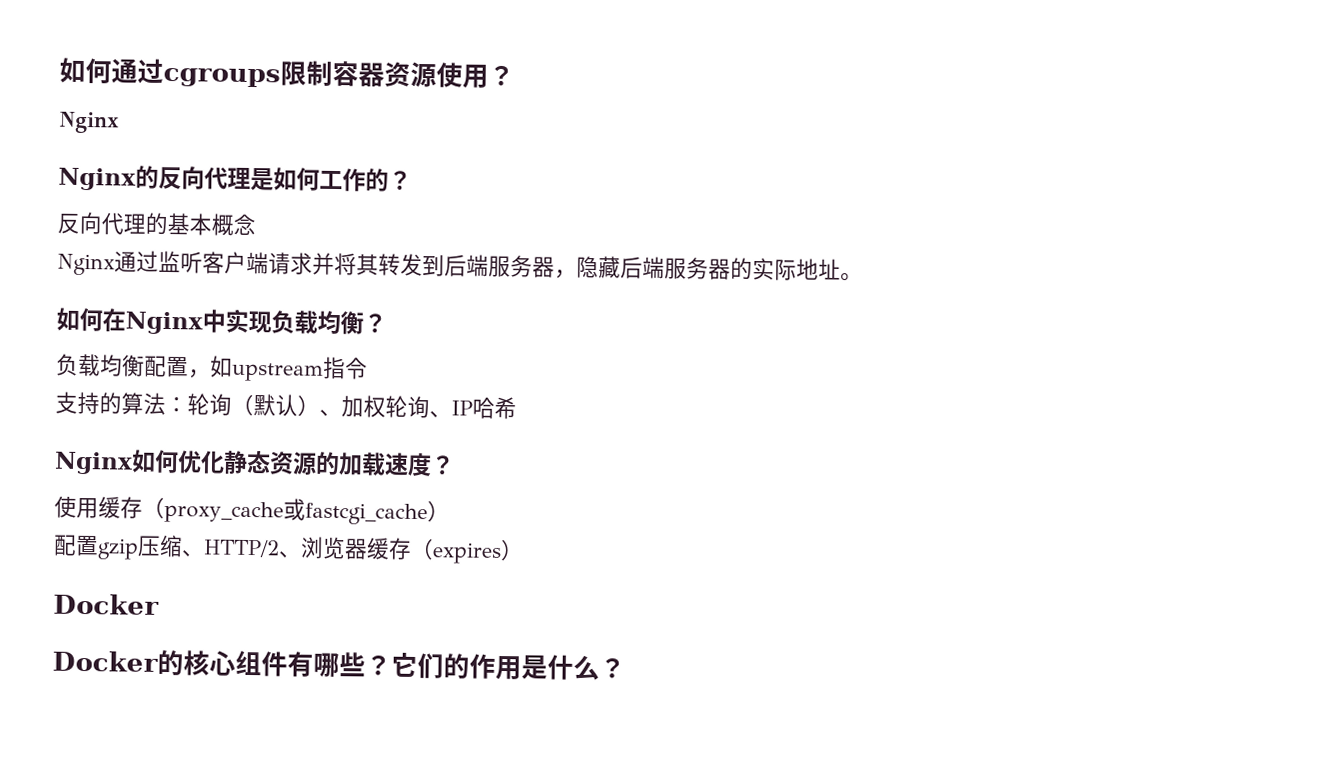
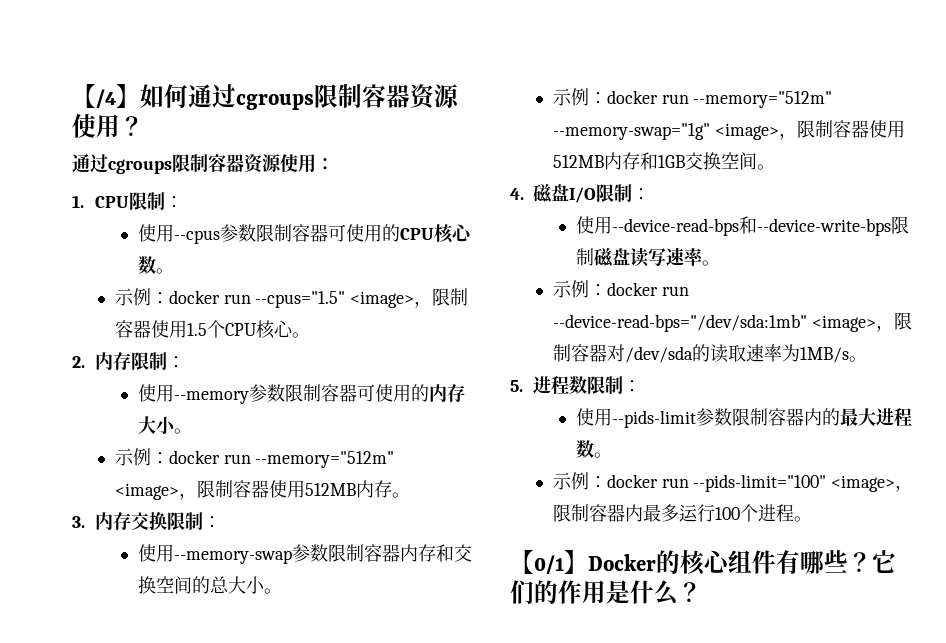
- 如何通过cgroups限制容器资源使用？
- Nginx
- Nginx的反向代理是如何工作的？
- 反向代理的基本概念
- Nginx通过监听客户端请求并将其转发到后端服务器，隐藏后端服务器的实际地址。
- 如何在Nginx中实现负载均衡？
- 负载均衡配置，如upstream指令
- 支持的算法：轮询（默认）、加权轮询、IP哈希
- Nginx如何优化静态资源的加载速度？
- 使用缓存（proxy_cache或fastcgi_cache）
- 配置gzip压缩、HTTP/2、浏览器缓存（expires）
- Docker
- Docker的核心组件有哪些？
+ 【/4】如何通过cgroups限制容器资源使用？
+ 通过cgroups限制容器资源使用：
+ 1. CPU限制：
+ 使用--cpus参数限制容器可使用的CPU核心数。
+ 示例：docker run --cpus="1.5" <image>，限制容器使用1.5个CPU核心。
+ 2.内存限制：
+ 使用--memory参数限制容器可使用的内存大小。
+ 示例：docker run --memory="512m" <image>，限制容器使用512MB内存。
+ 3.内存交换限制：
+ 使用--memory-swap参数限制容器内存和交换空间的总大小。
+ 示例：docker run --memory="512m" --memory-swap="1g" <image>，限制容器使用512MB内存和1GB交换空间。
+ 4.磁盘I/O限制：
+ 使用--device-read-bps和--device-write-bps限制磁盘读写速率。
+ 示例：docker run --device-read-bps="/dev/sda:1mb" <image>，限制容器对/dev/sda的读取速率为1MB/s。
+ 5.进程数限制：
+ 使用--pids-limit参数限制容器内的最大进程数。
+ 示例：docker run --pids-limit="100" <image>，限制容器内最多运行100个进程。
+ 【0/1】Docker的核心组件有哪些？

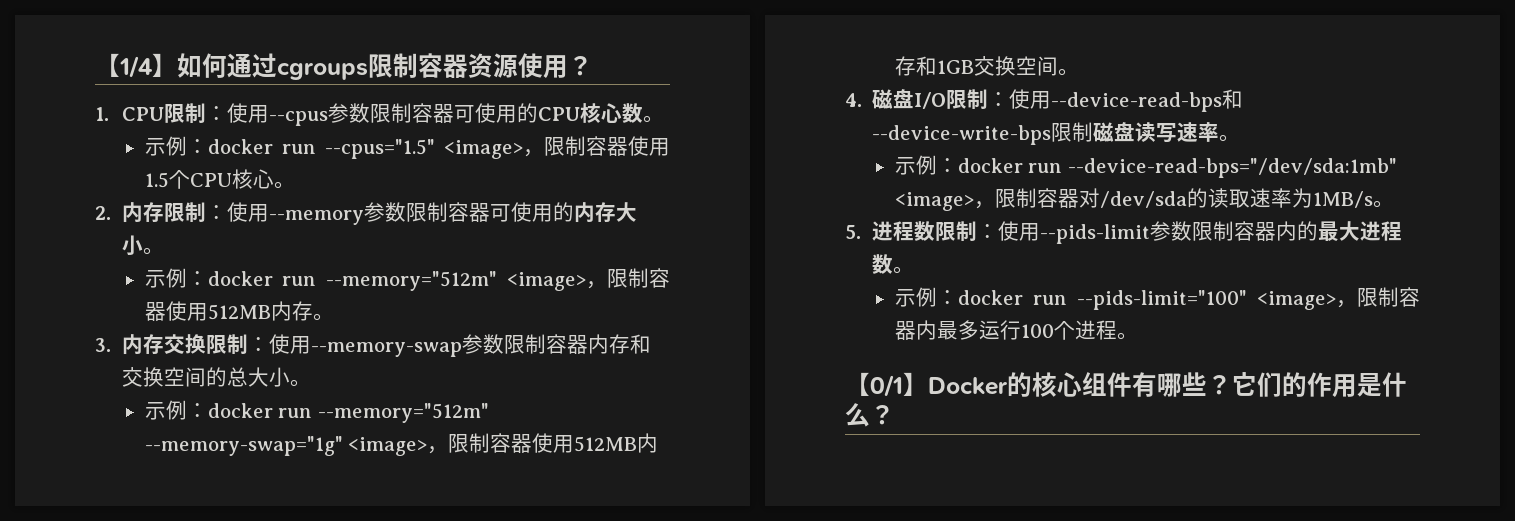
- 【/4】如何通过cgroups限制容器资源使用？
+ 【1/4】如何通过cgroups限制容器资源使用？
- 通过cgroups限制容器资源使用：
- 1. CPU限制：
- 使用--cpus参数限制容器可使用的CPU核心数。
+ 1. CPU限制：使用--cpus参数限制容器可使用的CPU核心数。
- 2.内存限制：
- 使用--memory参数限制容器可使用的内存大小。
+ 2.内存限制：使用--memory参数限制容器可使用的内存大小。
- 3.内存交换限制：
- 使用--memory-swap参数限制容器内存和交换空间的总大小。
+ 3.内存交换限制：使用--memory-swap参数限制容器内存和交换空间的总大小。
- 4.磁盘I/O限制：
- 使用--device-read-bps和--device-write-bps限制磁盘读写速率。
+ 4.磁盘I/O限制：使用--device-read-bps和--device-write-bps限制磁盘读写速率。
- 5.进程数限制：
- 使用--pids-limit参数限制容器内的最大进程数。
+ 5.进程数限制：使用--pids-limit参数限制容器内的最大进程数。

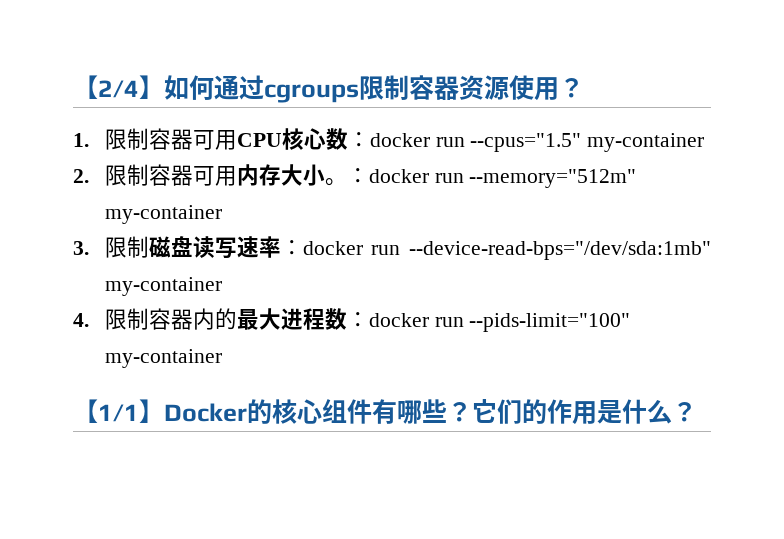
- 【1/4】如何通过cgroups限制容器资源使用？
+ 【2/4】如何通过cgroups限制容器资源使用？
- 1. CPU限制：使用--cpus参数限制容器可使用的CPU核心数。
- 示例：docker run --cpus="1.5" <image>，限制容器使用1.5个CPU核心。
- 2.内存限制：使用--memory参数限制容器可使用的内存大小。
- 示例：docker run --memory="512m" <image>，限制容器使用512MB内存。
- 3.内存交换限制：使用--memory-swap参数限制容器内存和交换空间的总大小。
- 示例：docker run --memory="512m" --memory-swap="1g" <image>，限制容器使用512MB内存和1GB交换空间。
- 4.磁盘I/O限制：使用--device-read-bps和--device-write-bps限制磁盘读写速率。
- 示例：docker run --device-read-bps="/dev/sda:1mb" <image>，限制容器对/dev/sda的读取速率为1MB/s。
- 5.进程数限制：使用--pids-limit参数限制容器内的最大进程数。
- 示例：docker run --pids-limit="100" <image>，限制容器内最多运行100个进程。
- 【0/1】Docker的核心组件有哪些？
+ 1.限制容器可用CPU核心数：docker run --cpus="1.5" my-container
+ 2.限制容器可用内存大小。：docker run --memory="512m" my-container
+ 3.限制磁盘读写速率：docker run --device-read-bps="/dev/sda:1mb" my-container
+ 4.限制容器内的最大进程数：docker run --pids-limit="100" my-container
+ 【1/1】Docker的核心组件有哪些？

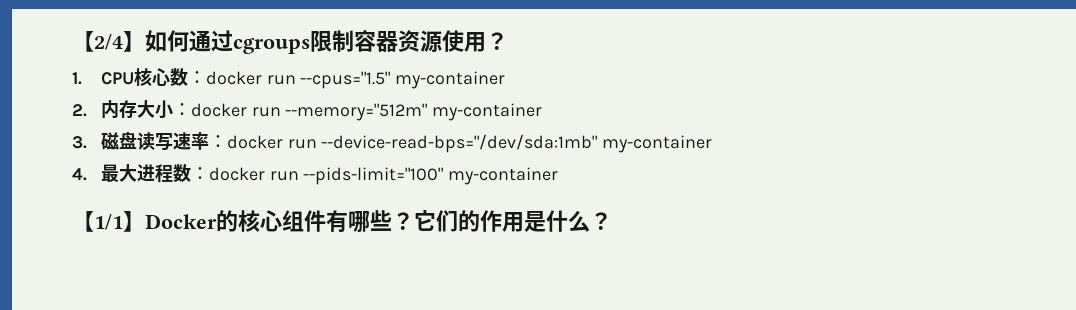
- 1.限制容器可用CPU核心数：docker run --cpus="1.5" my-container
+ 1. CPU核心数：docker run --cpus="1.5" my-container
- 2.限制容器可用内存大小。：docker run --memory="512m" my-container
+ 2.内存大小：docker run --memory="512m" my-container
- 3.限制磁盘读写速率：docker run --device-read-bps="/dev/sda:1mb" my-container
+ 3.磁盘读写速率：docker run --device-read-bps="/dev/sda:1mb" my-container
- 4.限制容器内的最大进程数：docker run --pids-limit="100" my-container
+ 4.最大进程数：docker run --pids-limit="100" my-container

